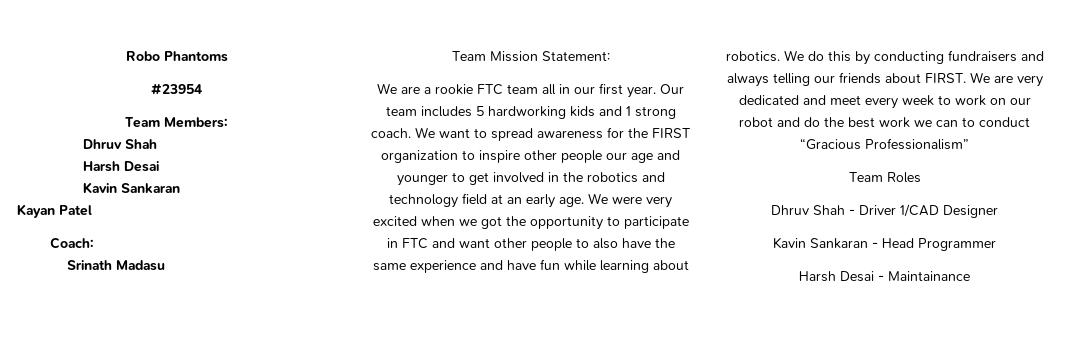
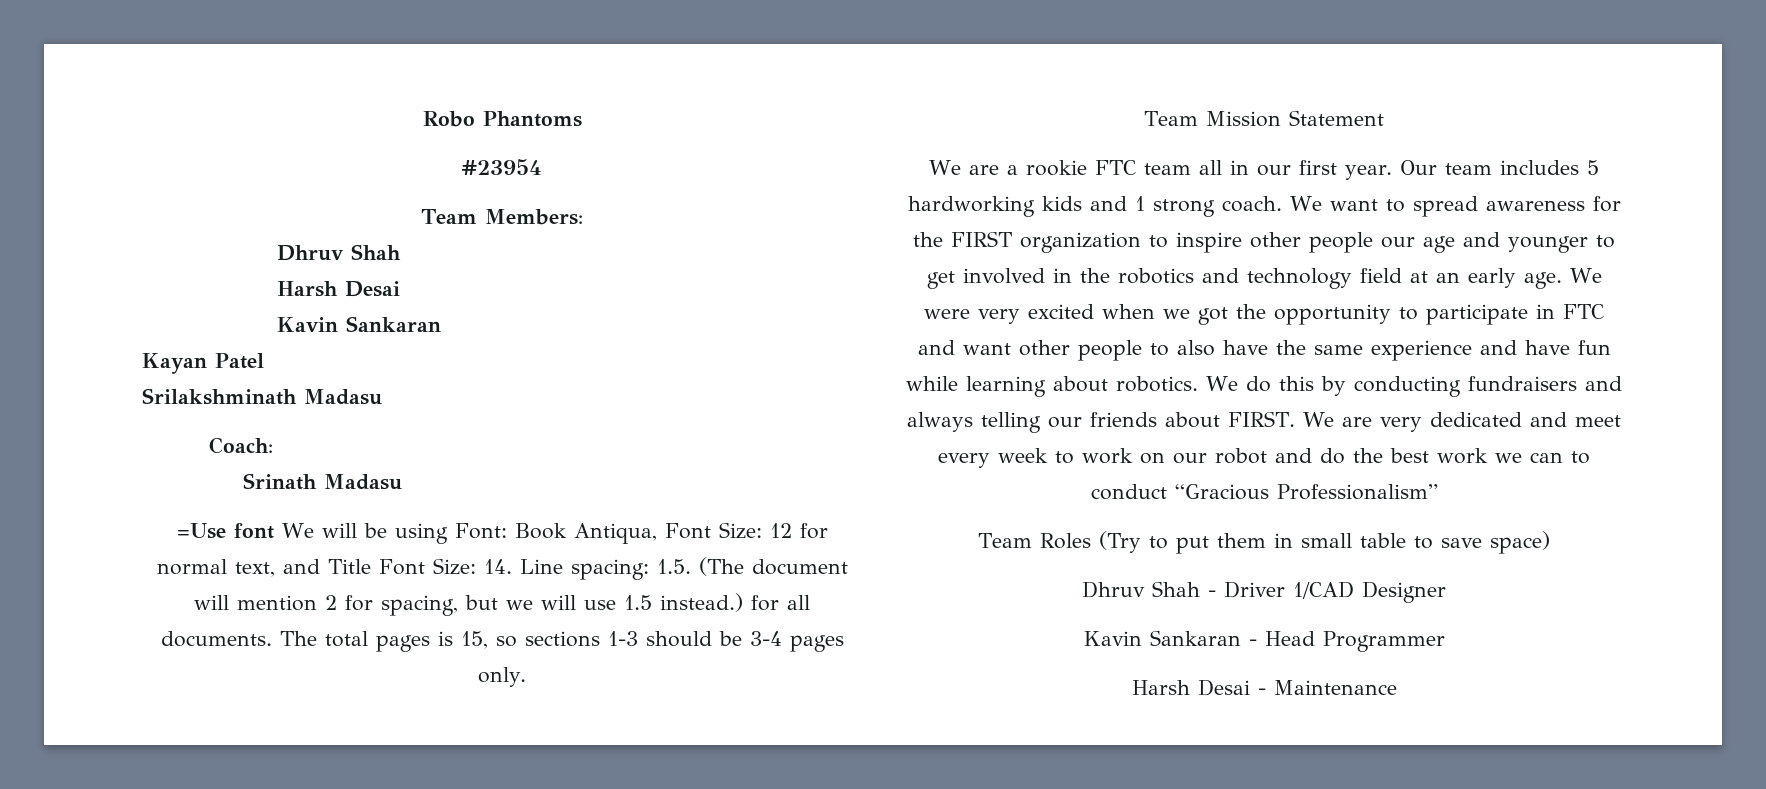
+ Srilakshminath Madasu
+ =Use font We will be using Font: Book Antiqua, Font Size: 12 for normal text, and Title Font Size: 14. Line spacing: 1.5. (The document will mention 2 for spacing, but we will use 1.5 instead.) for all documents. The total pages is 15, so sections 1-3 should be 3-4 pages only.
- Team Mission Statement:
+ Team Mission Statement
- Team Roles
+ Team Roles (Try to put them in small table to save space)
- Harsh Desai - Maintainance
+ Harsh Desai - Maintenance

